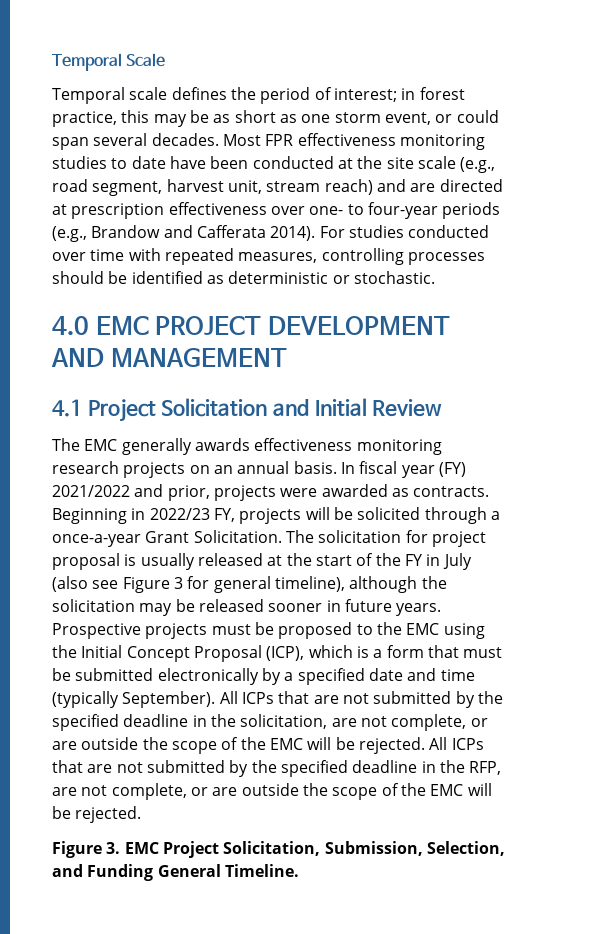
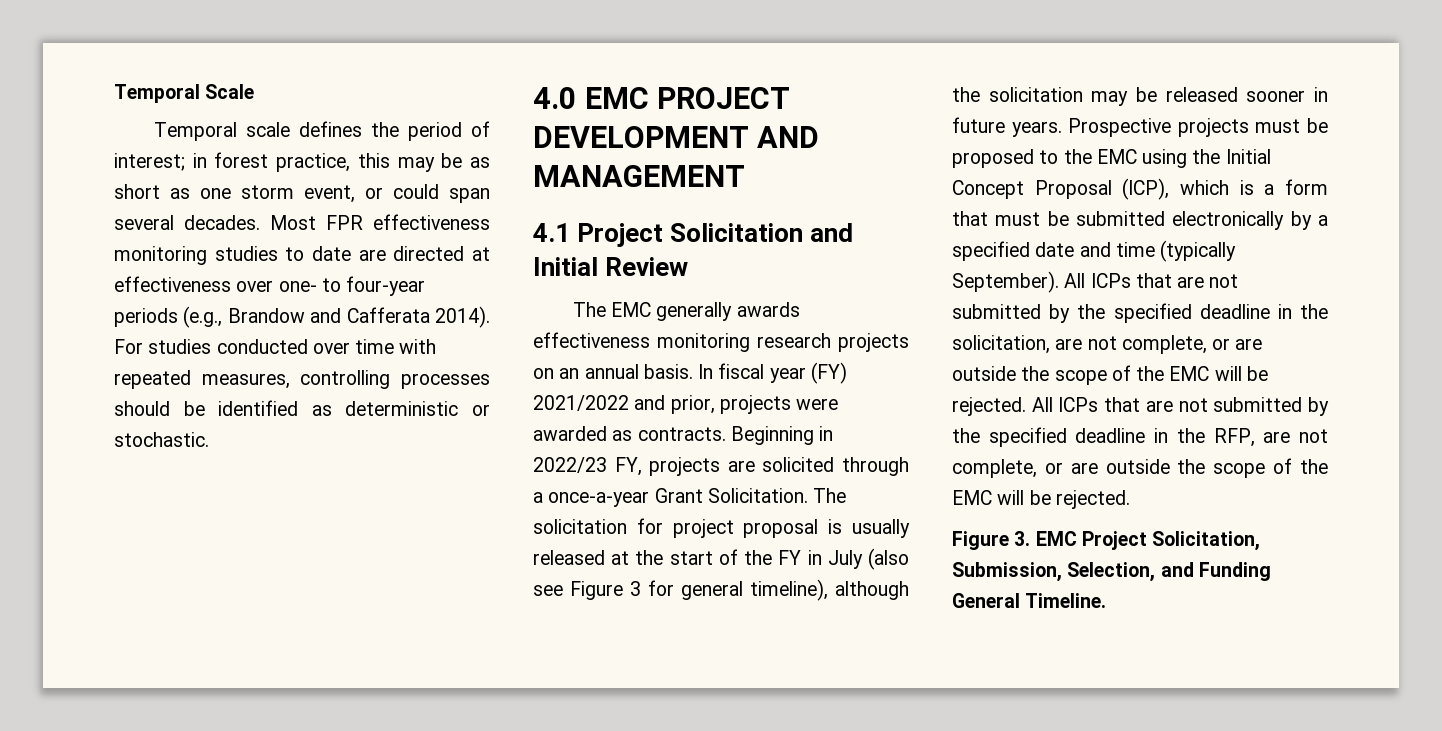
- Most FPR effectiveness monitoring studies to date have been conducted at the site scale (e.g., road segment, harvest unit, stream reach) and are directed at prescription effectiveness over one- to four-year periods (e.g., Brandow and Cafferata 2014).
+ Most FPR effectiveness monitoring studies to date are directed at effectiveness over one- to four-year periods (e.g., Brandow and Cafferata 2014).
- Beginning in 2022/23 FY, projects will be solicited through a once-a-year Grant Solicitation.
+ Beginning in 2022/23 FY, projects are solicited through a once-a-year Grant Solicitation.

